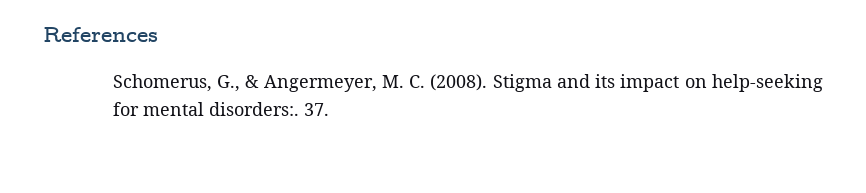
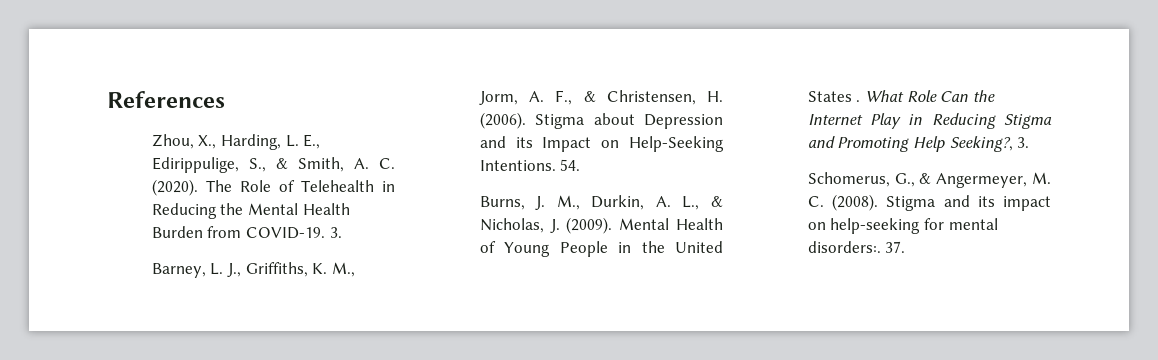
+ Zhou, X., Harding, L. E., Edirippulige, S., & Smith, A. C. (2020). The Role of Telehealth in Reducing the Mental Health Burden from COVID-19. 3.
+ Barney, L. J., Griffiths, K. M., Jorm, A. F., & Christensen, H. (2006). Stigma about Depression and its Impact on Help-Seeking Intentions. 54.
+ Burns, J. M., Durkin, A. L., & Nicholas, J. (2009). Mental Health of Young People in the United States . What Role Can the Internet Play in Reducing Stigma and Promoting Help Seeking?, 3.

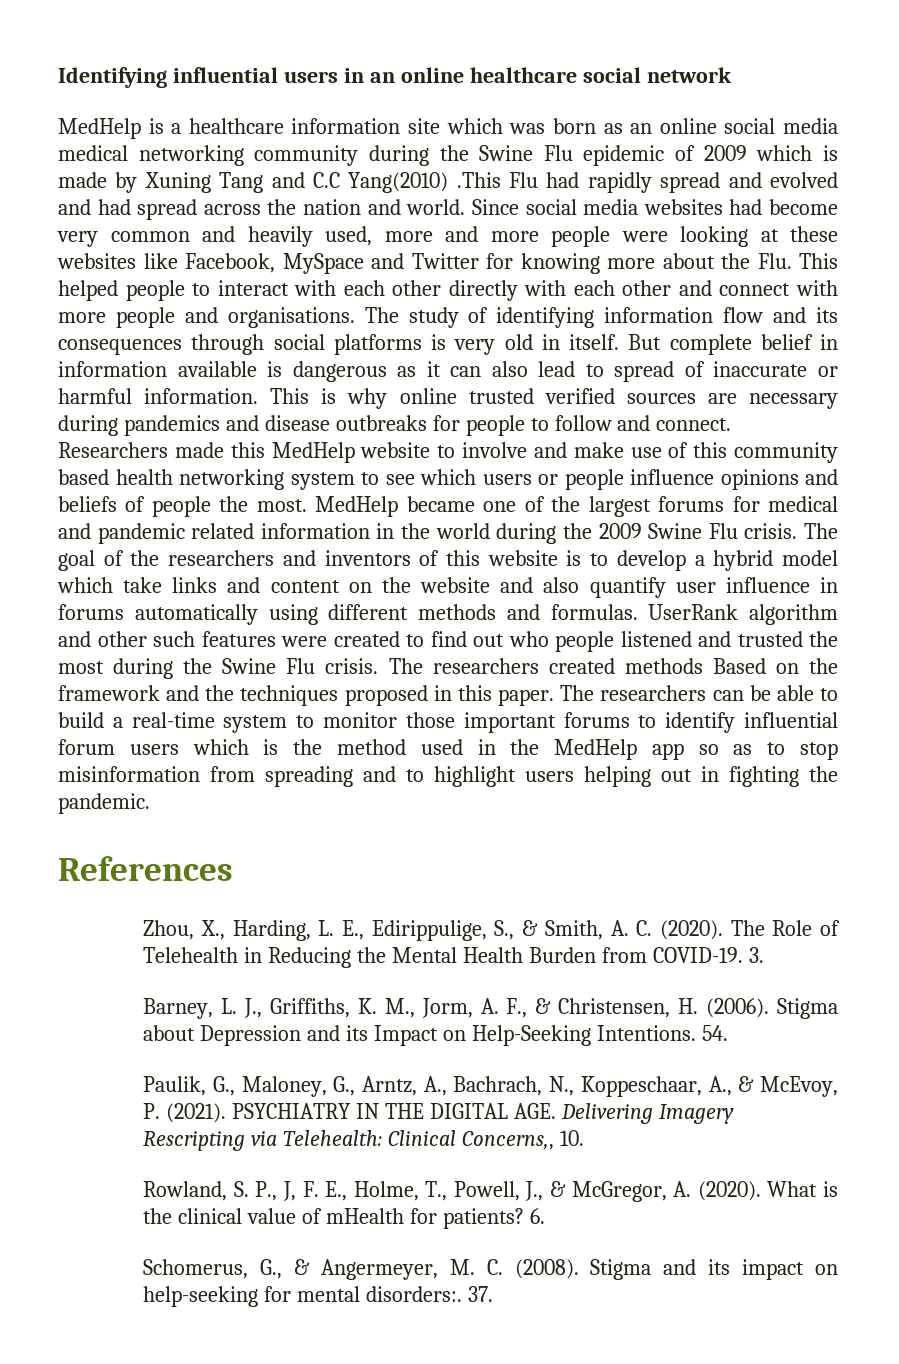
+ Identifying influential users in an online healthcare social network
+ MedHelp is a healthcare information site which was born as an online social media medical networking community during the Swine Flu epidemic of 2009 which is made by Xuning Tang and C.C Yang(2010) .This Flu had rapidly spread and evolved and had spread across the nation and world. Since social media websites had become very common and heavily used, more and more people were looking at these websites like Facebook, MySpace and Twitter for knowing more about the Flu. This helped people to interact with each other directly with each other and connect with more people and organisations. The study of identifying information flow and its consequences through social platforms is very old in itself. But complete belief in information available is dangerous as it can also lead to spread of inaccurate or harmful information. This is why online trusted verified sources are necessary during pandemics and disease outbreaks for people to follow and connect. Researchers made this MedHelp website to involve and make use of this community based health networking system to see which users or people influence opinions and beliefs of people the most. MedHelp became one of the largest forums for medical and pandemic related information in the world during the 2009 Swine Flu crisis. The goal of the researchers and inventors of this website is to develop a hybrid model which take links and content on the website and also quantify user influence in forums automatically using different methods and formulas. UserRank algorithm and other such features were created to find out who people listened and trusted the most during the Swine Flu crisis. The researchers created methods Based on the framework and the techniques proposed in this paper. The researchers can be able to build a real-time system to monitor those important forums to identify influential forum users which is the method used in the MedHelp app so as to stop misinformation from spreading and to highlight users helping out in fighting the pandemic.
- Burns, J. M., Durkin, A. L., & Nicholas, J. (2009). Mental Health of Young People in the United States . What Role Can the Internet Play in Reducing Stigma and Promoting Help Seeking?, 3.
+ Paulik, G., Maloney, G., Arntz, A., Bachrach, N., Koppeschaar, A., & McEvoy, P. (2021). PSYCHIATRY IN THE DIGITAL AGE. Delivering Imagery Rescripting via Telehealth: Clinical Concerns,, 10.
+ Rowland, S. P., J, F. E., Holme, T., Powell, J., & McGregor, A. (2020). What is the clinical value of mHealth for patients? 6.

